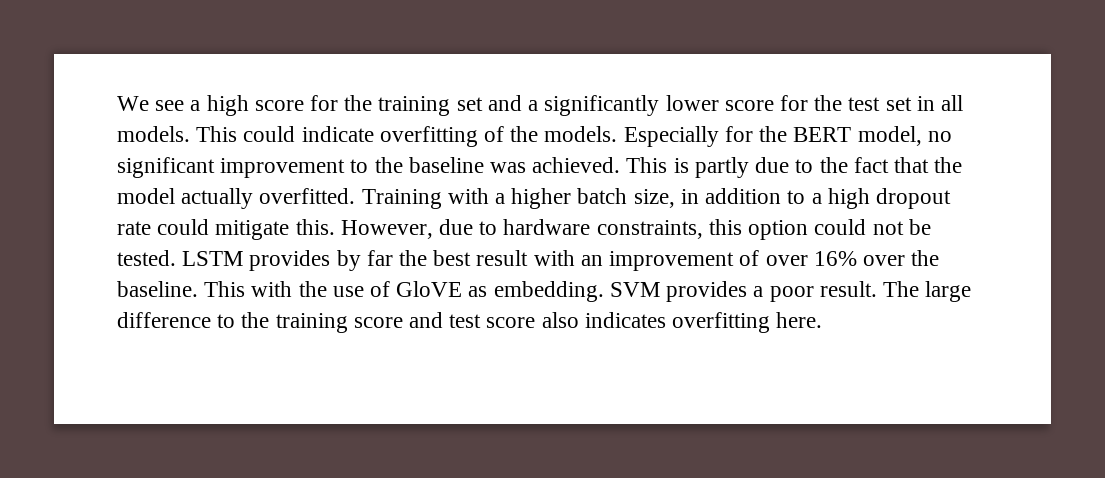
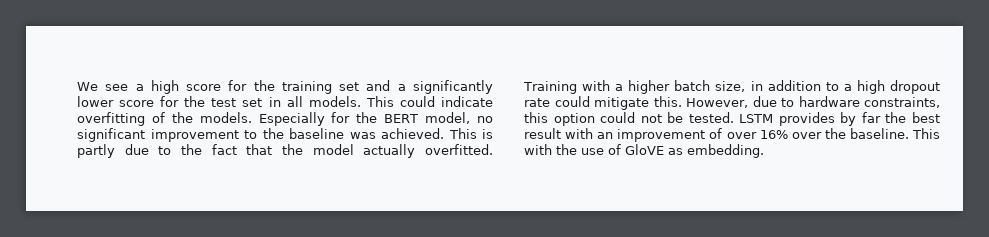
- SVM provides a poor result. The large difference to the training score and test score also indicates overfitting here.

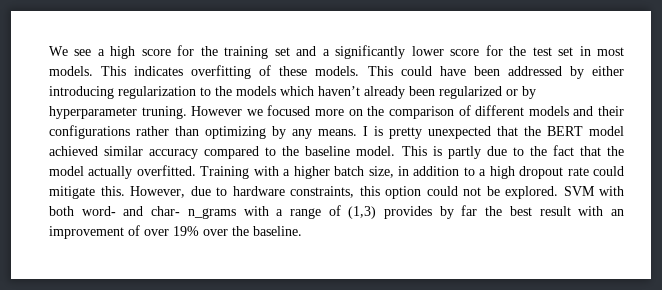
- We see a high score for the training set and a significantly lower score for the test set in all models. This could indicate overfitting of the models. Especially for the BERT model, no significant improvement to the baseline was achieved.
+ We see a high score for the training set and a significantly lower score for the test set in most models. This indicates overfitting of these models. This could have been addressed by either introducing regularization to the models which haven’t already been regularized or by hyperparameter truning. However we focused more on the comparison of different models and their configurations rather than optimizing by any means. I is pretty unexpected that the BERT model achieved similar accuracy compared to the baseline model.
- However, due to hardware constraints, this option could not be tested. LSTM provides by far the best result with an improvement of over 16% over the baseline. This with the use of GloVE as embedding.
+ However, due to hardware constraints, this option could not be explored. SVM with both word- and char- n_grams with a range of (1,3) provides by far the best result with an improvement of over 19% over the baseline.

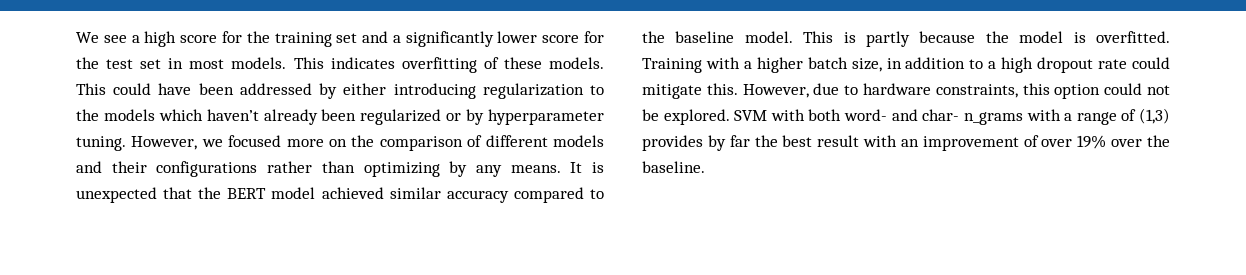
- This could have been addressed by either introducing regularization to the models which haven’t already been regularized or by hyperparameter truning. However we focused more on the comparison of different models and their configurations rather than optimizing by any means.
+ This could have been addressed by either introducing regularization to the models which haven’t already been regularized or by hyperparameter tuning. However, we focused more on the comparison of different models and their configurations rather than optimizing by any means.
- I is pretty unexpected that the BERT model achieved similar accuracy compared to the baseline model.
+ It is unexpected that the BERT model achieved similar accuracy compared to the baseline model.
- This is partly due to the fact that the model actually overfitted.
+ This is partly because the model is overfitted.

